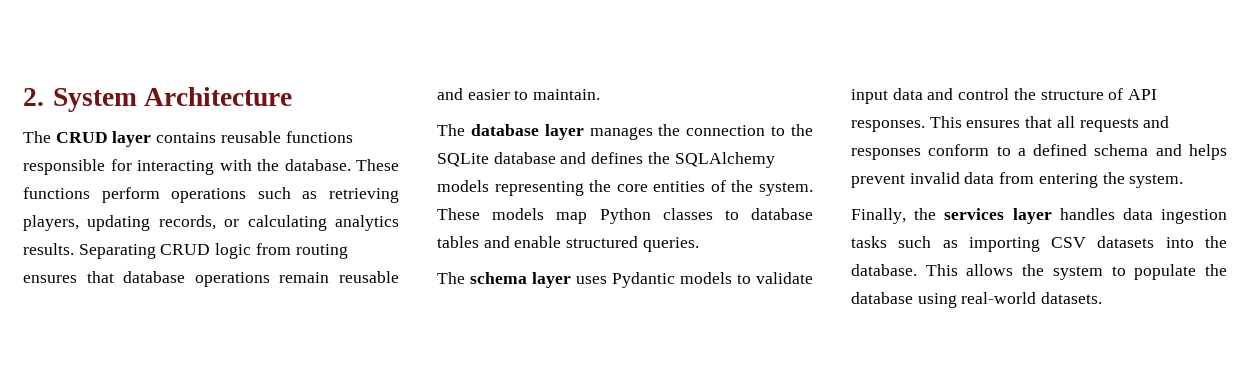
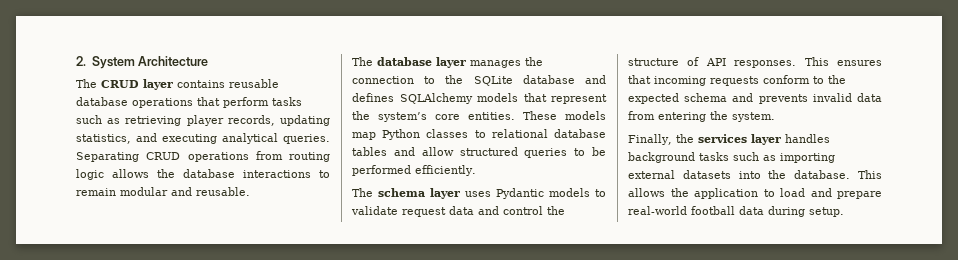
- The CRUD layer contains reusable functions responsible for interacting with the database. These functions perform operations such as retrieving players, updating records, or calculating analytics results.
+ The CRUD layer contains reusable database operations that perform tasks such as retrieving player records, updating statistics, and executing analytical queries.
- Separating CRUD logic from routing ensures that database operations remain reusable and easier to maintain.
+ Separating CRUD operations from routing logic allows the database interactions to remain modular and reusable.
- The database layer manages the connection to the SQLite database and defines the SQLAlchemy models representing the core entities of the system.
+ The database layer manages the connection to the SQLite database and defines SQLAlchemy models that represent the system’s core entities.
- These models map Python classes to database tables and enable structured queries.
+ These models map Python classes to relational database tables and allow structured queries to be performed efficiently.
- The schema layer uses Pydantic models to validate input data and control the structure of API responses.
+ The schema layer uses Pydantic models to validate request data and control the structure of API responses.
- This ensures that all requests and responses conform to a defined schema and helps prevent invalid data from entering the system.
+ This ensures that incoming requests conform to the expected schema and prevents invalid data from entering the system.
- Finally, the services layer handles data ingestion tasks such as importing CSV datasets into the database.
+ Finally, the services layer handles background tasks such as importing external datasets into the database.
- This allows the system to populate the database using real-world datasets.
+ This allows the application to load and prepare real-world football data during setup.

